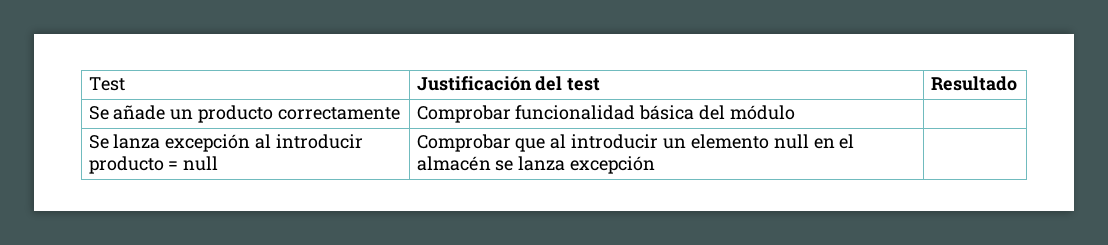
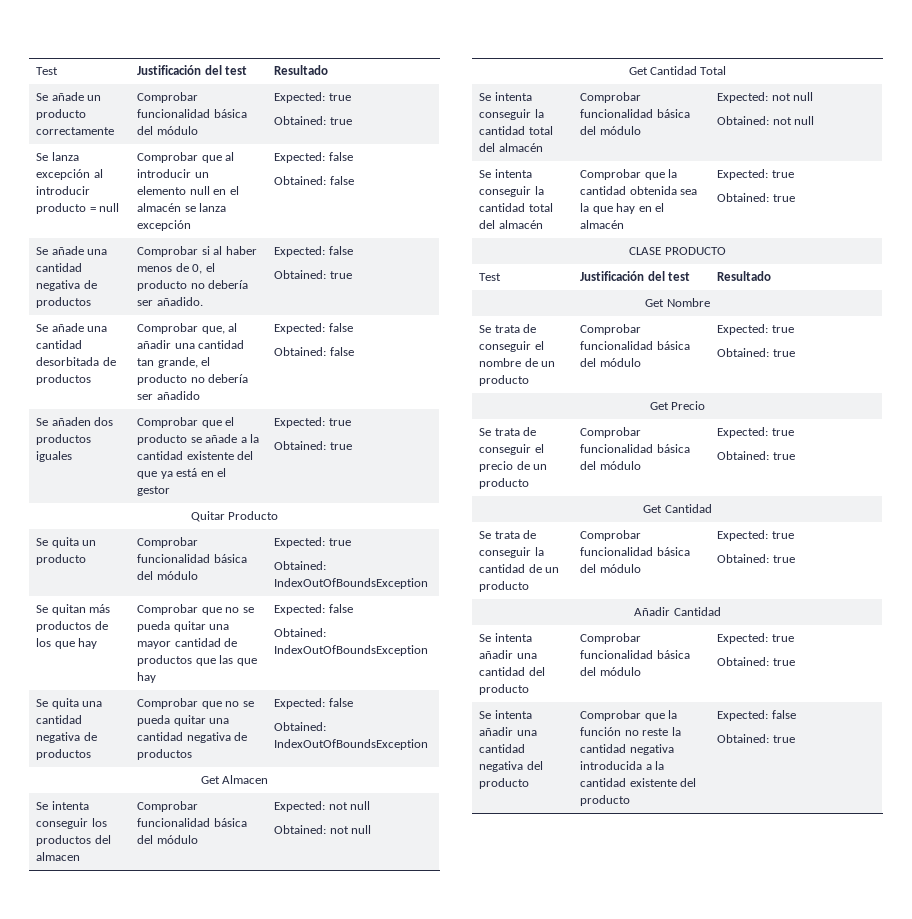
- Se añade un producto correctamente | Comprobar funcionalidad básica del módulo |
+ Se añade un producto correctamente | Comprobar funcionalidad básica del módulo | Expected: true
+ Obtained: true
- Se lanza excepción al introducir producto = null | Comprobar que al introducir un elemento null en el almacén se lanza excepción |
+ Se lanza excepción al introducir producto = null | Comprobar que al introducir un elemento null en el almacén se lanza excepción | Expected: false
+ Obtained: false
+ Se añade una cantidad negativa de productos | Comprobar si al haber menos de 0, el producto no debería ser añadido. | Expected: false
+ Obtained: true
+ Se añade una cantidad desorbitada de productos | Comprobar que, al añadir una cantidad tan grande, el producto no debería ser añadido | Expected: false
+ Obtained: false
+ Se añaden dos productos iguales | Comprobar que el producto se añade a la cantidad existente del que ya está en el gestor | Expected: true
+ Obtained: true
+ Quitar Producto
+ Se quita un producto | Comprobar funcionalidad básica del módulo | Expected: true
+ Obtained: IndexOutOfBoundsException
+ Se quitan más productos de los que hay | Comprobar que no se pueda quitar una mayor cantidad de productos que las que hay | Expected: false
+ Obtained: IndexOutOfBoundsException
+ Se quita una cantidad negativa de productos | Comprobar que no se pueda quitar una cantidad negativa de productos | Expected: false
+ Obtained: IndexOutOfBoundsException
+ Get Almacen
+ Se intenta conseguir los productos del almacen | Comprobar funcionalidad básica del módulo | Expected: not null
+ Obtained: not null
+ Get Cantidad Total
+ Se intenta conseguir la cantidad total del almacén | Comprobar funcionalidad básica del módulo | Expected: not null
+ Obtained: not null
+ Se intenta conseguir la cantidad total del almacén | Comprobar que la cantidad obtenida sea la que hay en el almacén | Expected: true
+ Obtained: true
+ CLASE PRODUCTO
+ Test | Justificación del test | Resultado
+ Get Nombre
+ Se trata de conseguir el nombre de un producto | Comprobar funcionalidad básica del módulo | Expected: true
+ Obtained: true
+ Get Precio
+ Se trata de conseguir el precio de un producto | Comprobar funcionalidad básica del módulo | Expected: true
+ Obtained: true
+ Get Cantidad
+ Se trata de conseguir la cantidad de un producto | Comprobar funcionalidad básica del módulo | Expected: true
+ Obtained: true
+ Añadir Cantidad
+ Se intenta añadir una cantidad del producto | Comprobar funcionalidad básica del módulo | Expected: true
+ Obtained: true
+ Se intenta añadir una cantidad negativa del producto | Comprobar que la función no reste la cantidad negativa introducida a la cantidad existente del producto | Expected: false
+ Obtained: true

